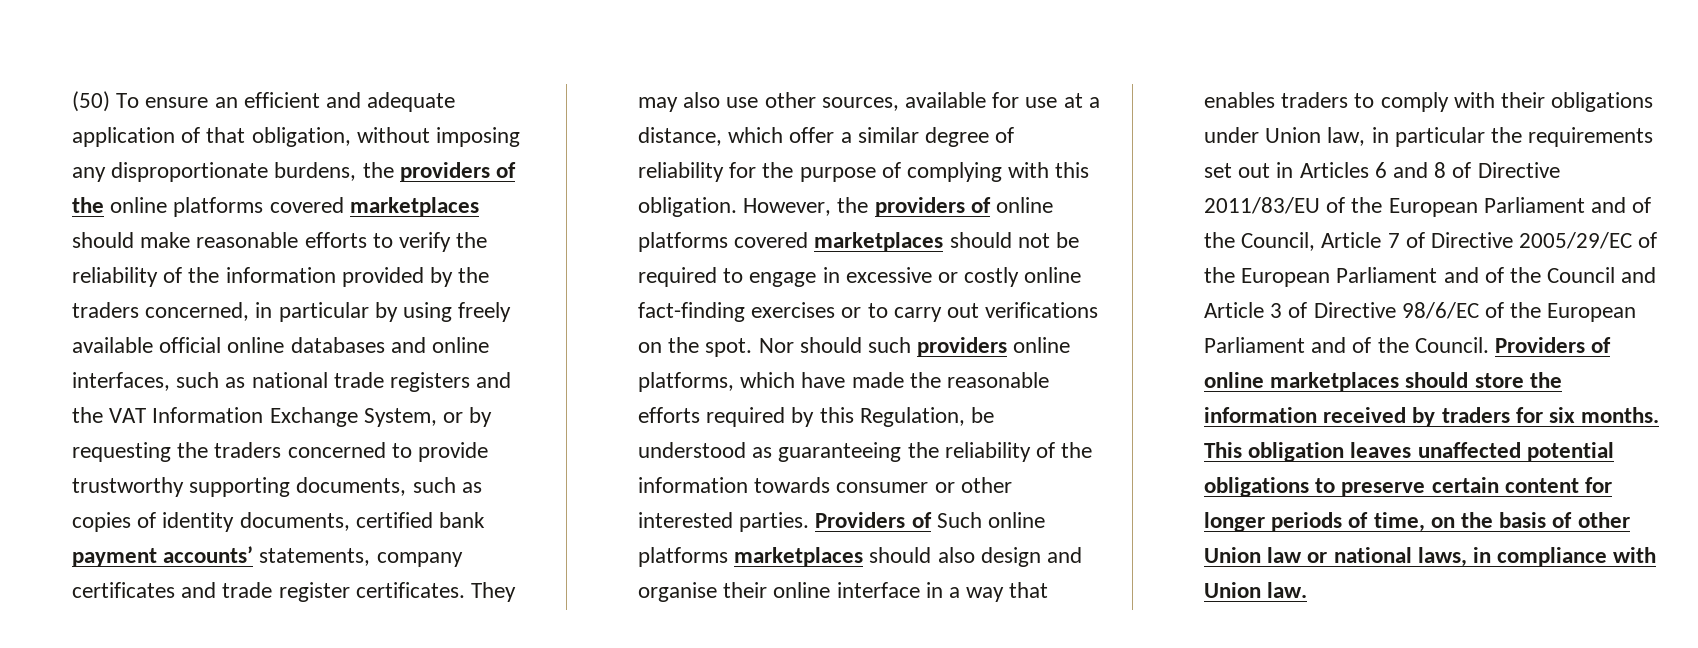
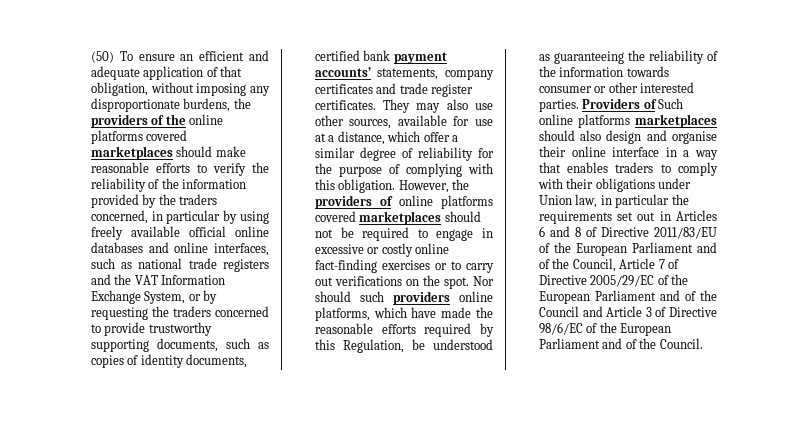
- Providers of online marketplaces should store the information received by traders for six months. This obligation leaves unaffected potential obligations to preserve certain content for longer periods of time, on the basis of other Union law or national laws, in compliance with Union law.

